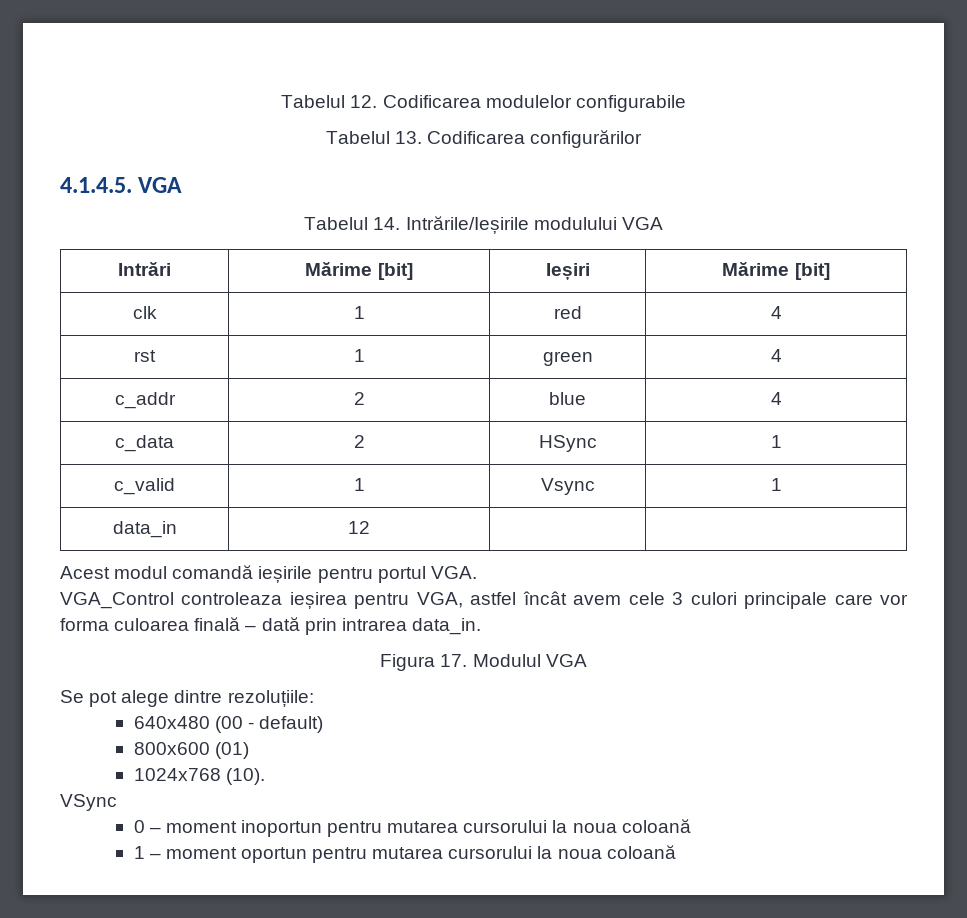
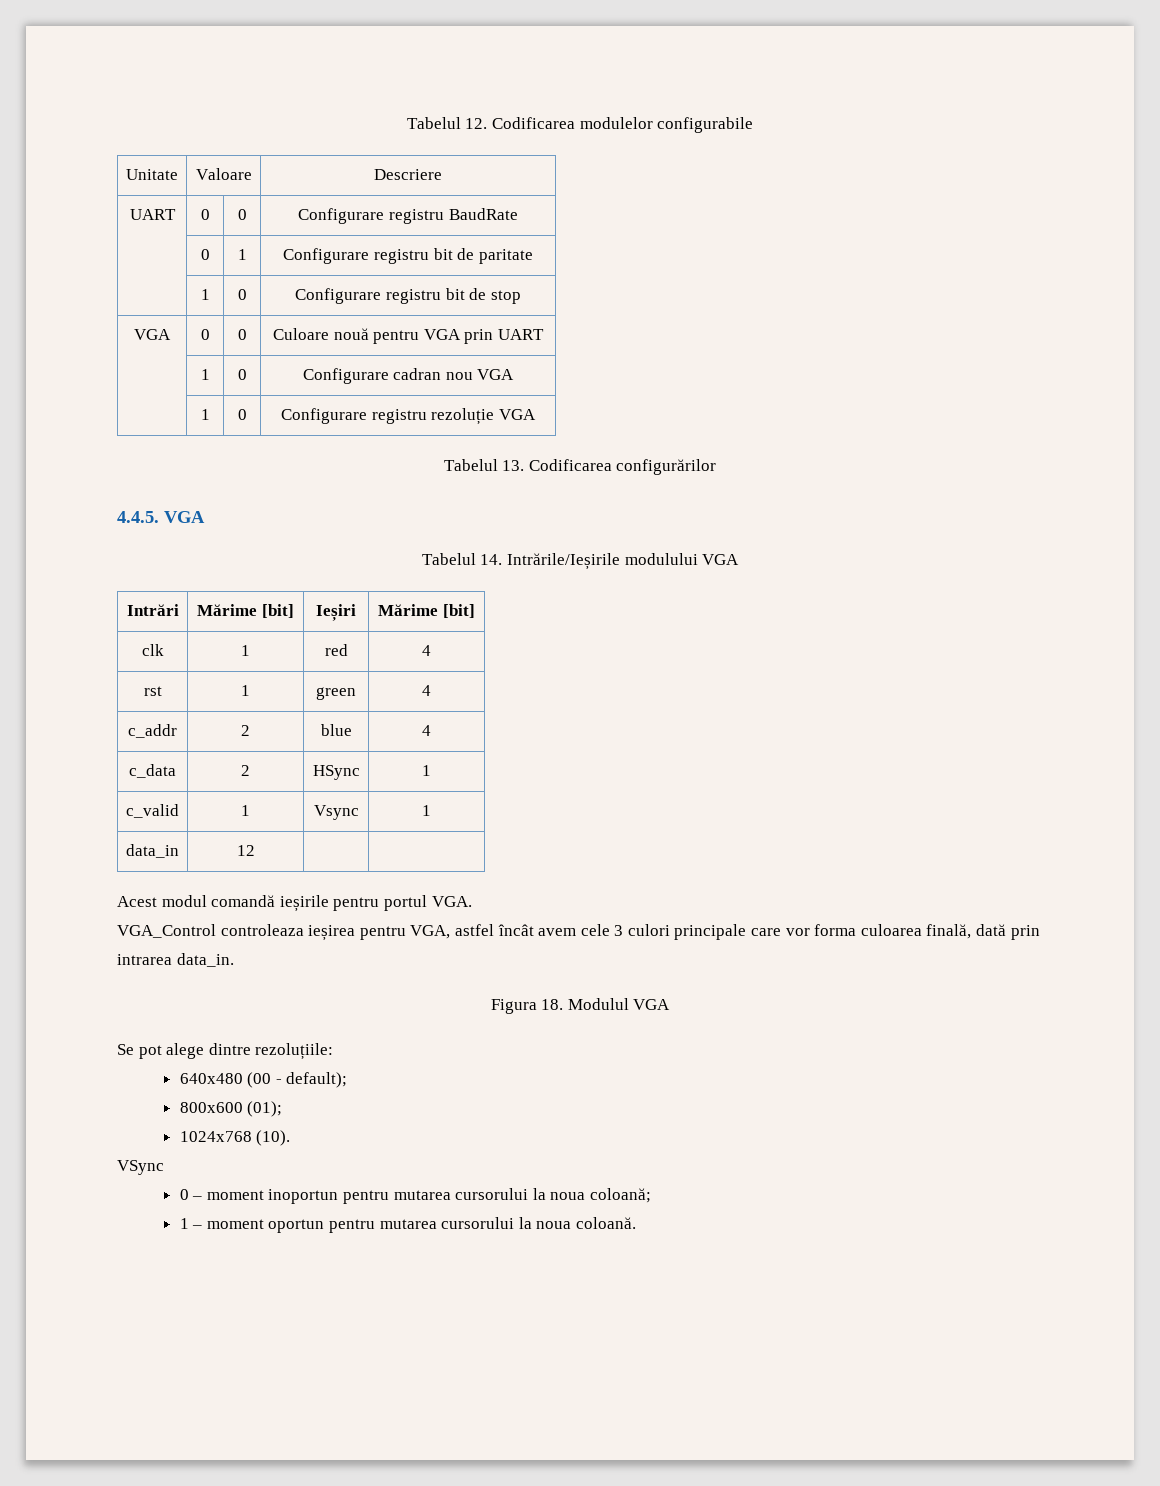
+ Unitate | Valoare | Descriere
+ UART | 0 | 0 | Configurare registru BaudRate
+ | 0 | 1 | Configurare registru bit de paritate
+ | 1 | 0 | Configurare registru bit de stop
+ VGA | 0 | 0 | Culoare nouă pentru VGA prin UART
+ | 1 | 0 | Configurare cadran nou VGA
+ | 1 | 0 | Configurare registru rezoluție VGA
- 4.1.4.5. VGA
+ 4.4.5. VGA
- VGA_Control controleaza ieșirea pentru VGA, astfel încât avem cele 3 culori principale care vor forma culoarea finală – dată prin intrarea data_in.
+ VGA_Control controleaza ieșirea pentru VGA, astfel încât avem cele 3 culori principale care vor forma culoarea finală, dată prin intrarea data_in.
- Figura 17. Modulul VGA
+ Figura 18. Modulul VGA
- 640x480 (00 - default)
+ 640x480 (00 - default);
- 800x600 (01)
+ 800x600 (01);
- 0 – moment inoportun pentru mutarea cursorului la noua coloană
+ 0 – moment inoportun pentru mutarea cursorului la noua coloană;
- 1 – moment oportun pentru mutarea cursorului la noua coloană
+ 1 – moment oportun pentru mutarea cursorului la noua coloană.

